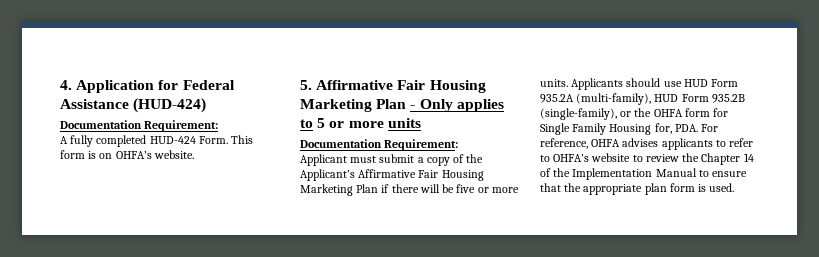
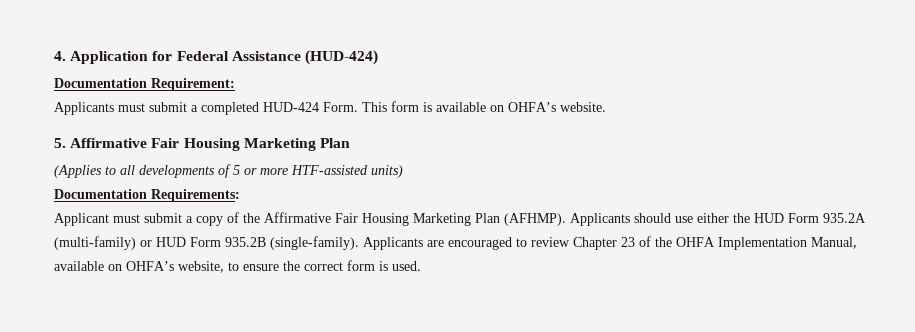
- A fully completed HUD-424 Form.
+ Applicants must submit a completed HUD-424 Form.
- This form is on OHFA’s website.
+ This form is available on OHFA’s website.
- 5. Affirmative Fair Housing Marketing Plan - Only applies to 5 or more units
- Documentation Requirement:
+ 5. Affirmative Fair Housing Marketing Plan
+ (Applies to all developments of 5 or more HTF-assisted units)
+ Documentation Requirements:
- Applicant must submit a copy of the Applicant’s Affirmative Fair Housing Marketing Plan if there will be five or more units.
+ Applicant must submit a copy of the Affirmative Fair Housing Marketing Plan (AFHMP).
- Applicants should use HUD Form 935.2A (multi-family), HUD Form 935.2B (single-family), or the OHFA form for Single Family Housing for, PDA. For reference, OHFA advises applicants to refer to OHFA’s website to review the Chapter 14 of the Implementation Manual to ensure that the appropriate plan form is used.
+ Applicants should use either the HUD Form 935.2A (multi-family) or HUD Form 935.2B (single-family). Applicants are encouraged to review Chapter 23 of the OHFA Implementation Manual, available on OHFA’s website, to ensure the correct form is used.

